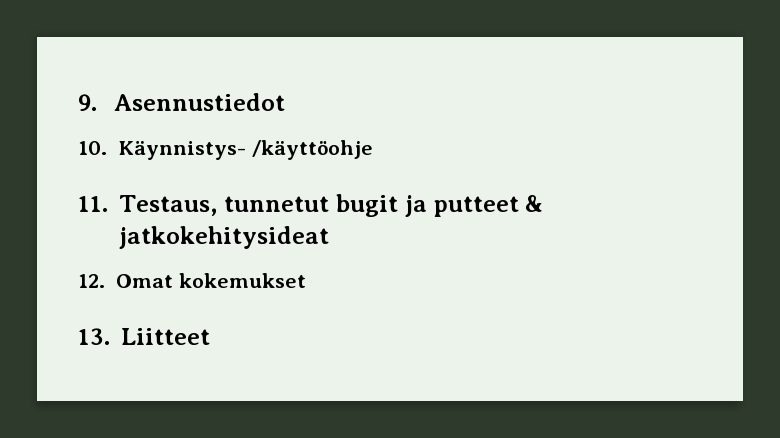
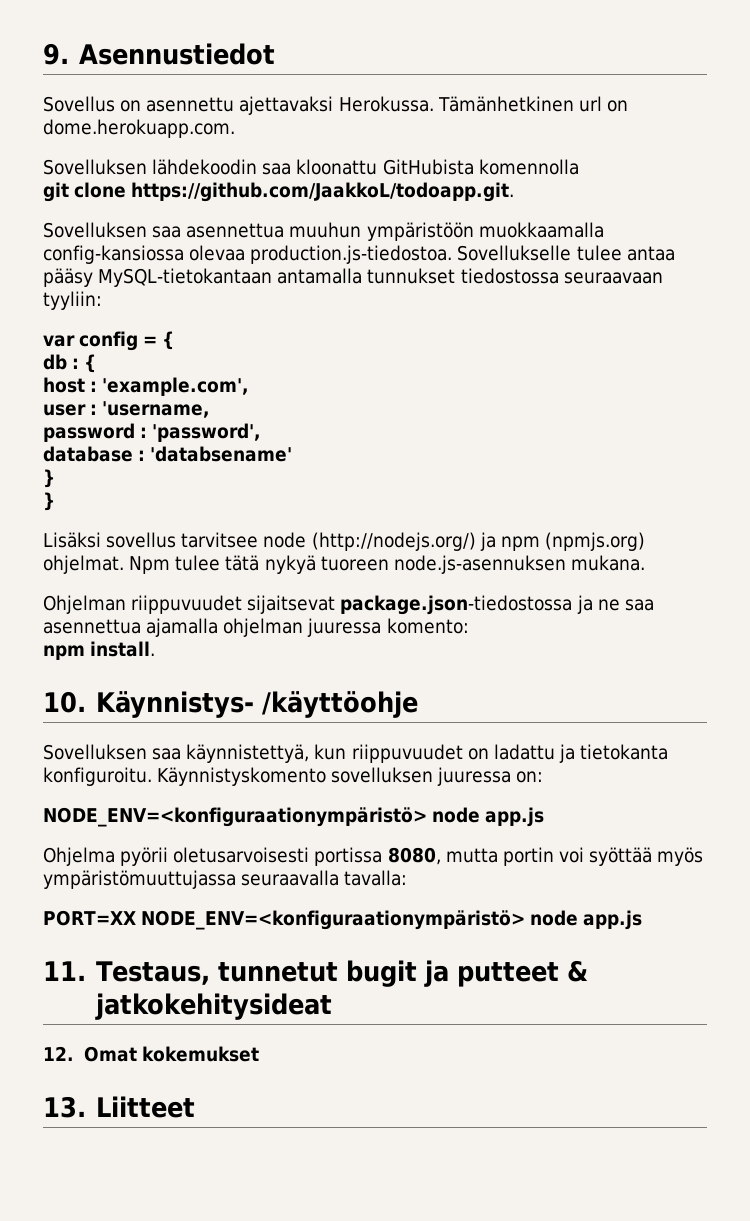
+ Sovellus on asennettu ajettavaksi Herokussa. Tämänhetkinen url on dome.herokuapp.com.
+ Sovelluksen lähdekoodin saa kloonattu GitHubista komennolla
+ git clone https://github.com/JaakkoL/todoapp.git.
+ Sovelluksen saa asennettua muuhun ympäristöön muokkaamalla config-kansiossa olevaa production.js-tiedostoa. Sovellukselle tulee antaa pääsy MySQL-tietokantaan antamalla tunnukset tiedostossa seuraavaan tyyliin:
+ var config = {
+ db : {
+ host : 'example.com',
+ user : 'username,
+ password : 'password',
+ database : 'databsename'
+ }
+ }
+ Lisäksi sovellus tarvitsee node (http://nodejs.org/) ja npm (npmjs.org) ohjelmat. Npm tulee tätä nykyä tuoreen node.js-asennuksen mukana.
+ Ohjelman riippuvuudet sijaitsevat package.json-tiedostossa ja ne saa asennettua ajamalla ohjelman juuressa komento:
+ npm install.
  10. Käynnistys- /käyttöohje
+ Sovelluksen saa käynnistettyä, kun riippuvuudet on ladattu ja tietokanta konfiguroitu. Käynnistyskomento sovelluksen juuressa on:
+ NODE_ENV=<konfiguraationympäristö> node app.js
+ Ohjelma pyörii oletusarvoisesti portissa 8080, mutta portin voi syöttää myös ympäristömuuttujassa seuraavalla tavalla:
+ PORT=XX NODE_ENV=<konfiguraationympäristö> node app.js

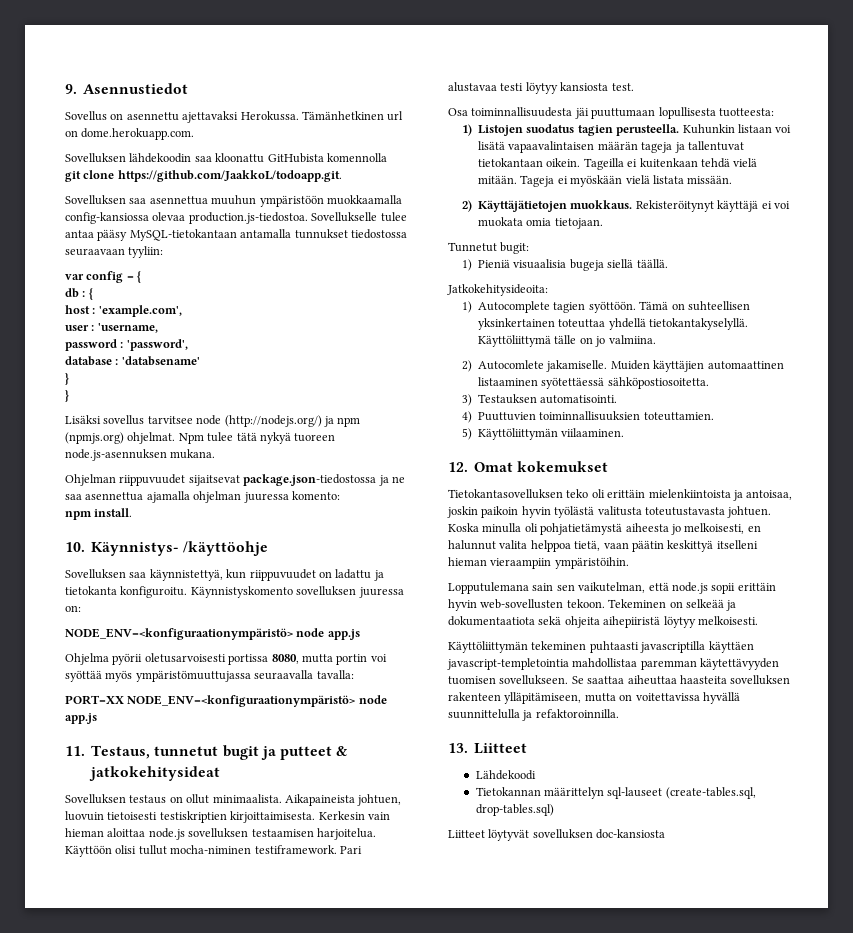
+ Sovelluksen testaus on ollut minimaalista. Aikapaineista johtuen, luovuin tietoisesti testiskriptien kirjoittaimisesta. Kerkesin vain hieman aloittaa node.js sovelluksen testaamisen harjoitelua. Käyttöön olisi tullut mocha-niminen testiframework. Pari alustavaa testi löytyy kansiosta test.
+ Osa toiminnallisuudesta jäi puuttumaan lopullisesta tuotteesta:
+ 1) Listojen suodatus tagien perusteella. Kuhunkin listaan voi lisätä vapaavalintaisen määrän tageja ja tallentuvat tietokantaan oikein. Tageilla ei kuitenkaan tehdä vielä mitään. Tageja ei myöskään vielä listata missään.
+ 2) Käyttäjätietojen muokkaus. Rekisteröitynyt käyttäjä ei voi muokata omia tietojaan.
+ Tunnetut bugit:
+ 1) Pieniä visuaalisia bugeja siellä täällä.
+ Jatkokehitysideoita:
+ 1) Autocomplete tagien syöttöön. Tämä on suhteellisen yksinkertainen toteuttaa yhdellä tietokantakyselyllä. Käyttöliittymä tälle on jo valmiina.
+ 2) Autocomlete jakamiselle. Muiden käyttäjien automaattinen listaaminen syötettäessä sähköpostiosoitetta.
+ 3) Testauksen automatisointi.
+ 4) Puuttuvien toiminnallisuuksien toteuttamien.
+ 5) Käyttöliittymän viilaaminen.
  12. Omat kokemukset
+ Tietokantasovelluksen teko oli erittäin mielenkiintoista ja antoisaa, joskin paikoin hyvin työlästä valitusta toteutustavasta johtuen. Koska minulla oli pohjatietämystä aiheesta jo melkoisesti, en halunnut valita helppoa tietä, vaan päätin keskittyä itselleni hieman vieraampiin ympäristöihin.
+ Lopputulemana sain sen vaikutelman, että node.js sopii erittäin hyvin web-sovellusten tekoon. Tekeminen on selkeää ja dokumentaatiota sekä ohjeita aihepiiristä löytyy melkoisesti.
+ Käyttöliittymän tekeminen puhtaasti javascriptilla käyttäen javascript-templetointia mahdollistaa paremman käytettävyyden tuomisen sovellukseen. Se saattaa aiheuttaa haasteita sovelluksen rakenteen ylläpitämiseen, mutta on voitettavissa hyvällä suunnittelulla ja refaktoroinnilla.
  13. Liitteet
+ Lähdekoodi
+ Tietokannan määrittelyn sql-lauseet (create-tables.sql, drop-tables.sql)
+ Liitteet löytyvät sovelluksen doc-kansiosta

